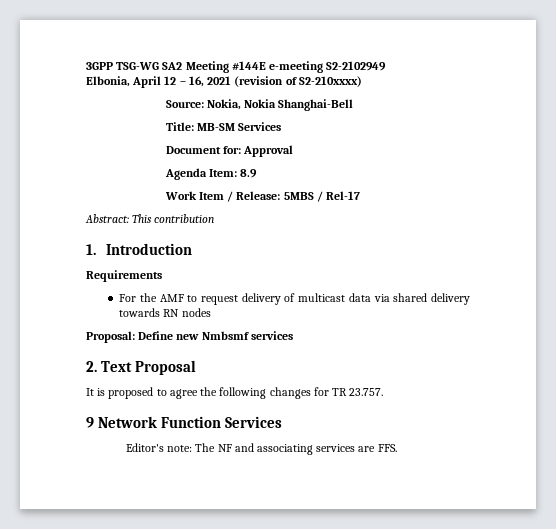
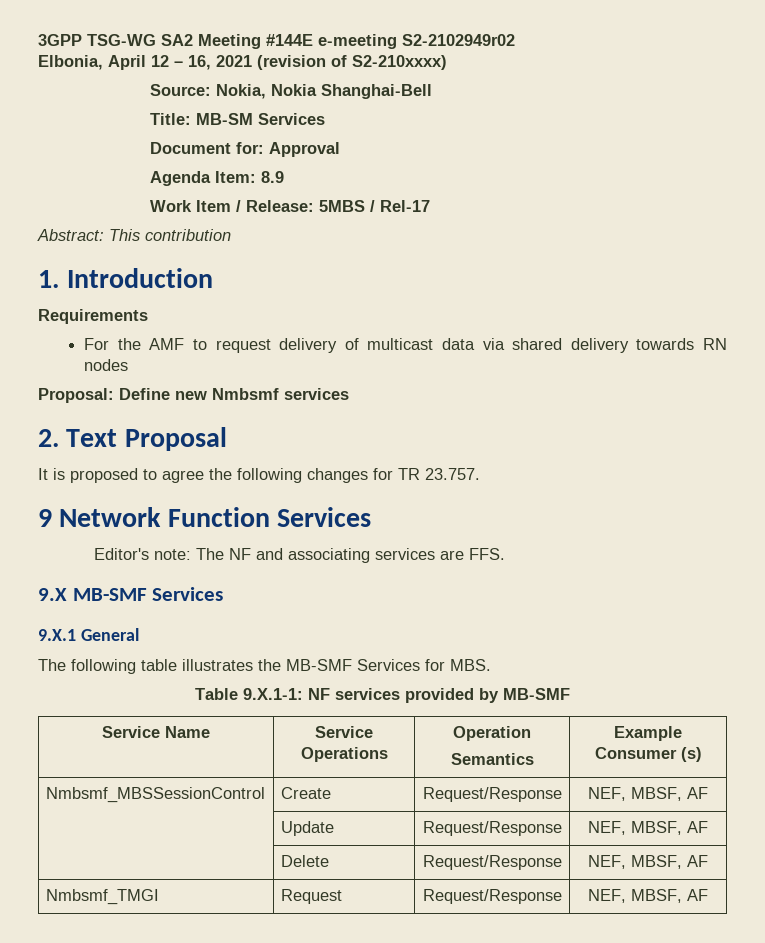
- 3GPP TSG-WG SA2 Meeting #144E e-meeting S2-2102949
+ 3GPP TSG-WG SA2 Meeting #144E e-meeting S2-2102949r02
+ 9.X MB-SMF Services
+ 9.X.1 General
+ The following table illustrates the MB-SMF Services for MBS.
+ Table 9.X.1-1: NF services provided by MB-SMF
+ Service Name | Service Operations | Operation
+ Semantics | Example Consumer (s)
+ Nmbsmf_MBSSessionControl | Create | Request/Response | NEF, MBSF, AF
+ | Update | Request/Response | NEF, MBSF, AF
+ | Delete | Request/Response | NEF, MBSF, AF
+ Nmbsmf_TMGI | Request | Request/Response | NEF, MBSF, AF

